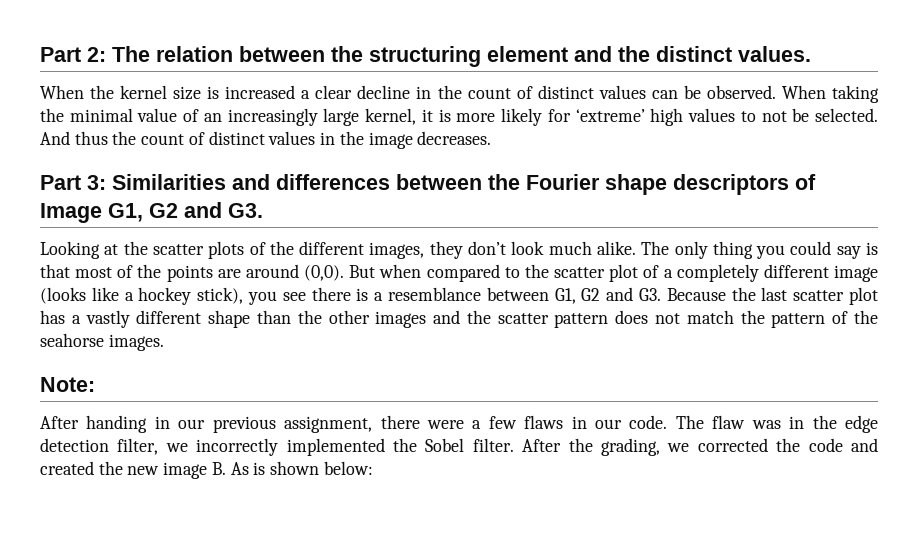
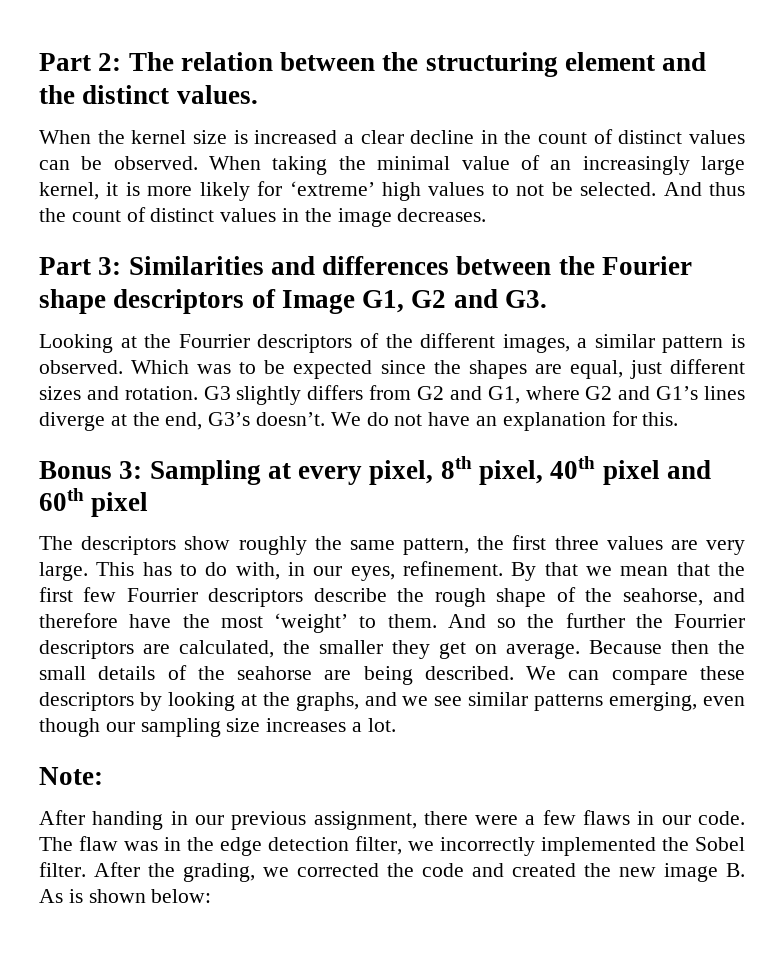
- Looking at the scatter plots of the different images, they don’t look much alike. The only thing you could say is that most of the points are around (0,0). But when compared to the scatter plot of a completely different image (looks like a hockey stick), you see there is a resemblance between G1, G2 and G3. Because the last scatter plot has a vastly different shape than the other images and the scatter pattern does not match the pattern of the seahorse images.
+ Looking at the Fourrier descriptors of the different images, a similar pattern is observed. Which was to be expected since the shapes are equal, just different sizes and rotation. G3 slightly differs from G2 and G1, where G2 and G1’s lines diverge at the end, G3’s doesn’t. We do not have an explanation for this.
+ Bonus 3: Sampling at every pixel, 8th pixel, 40th pixel and 60th pixel
+ The descriptors show roughly the same pattern, the first three values are very large. This has to do with, in our eyes, refinement. By that we mean that the first few Fourrier descriptors describe the rough shape of the seahorse, and therefore have the most ‘weight’ to them. And so the further the Fourrier descriptors are calculated, the smaller they get on average. Because then the small details of the seahorse are being described. We can compare these descriptors by looking at the graphs, and we see similar patterns emerging, even though our sampling size increases a lot.

